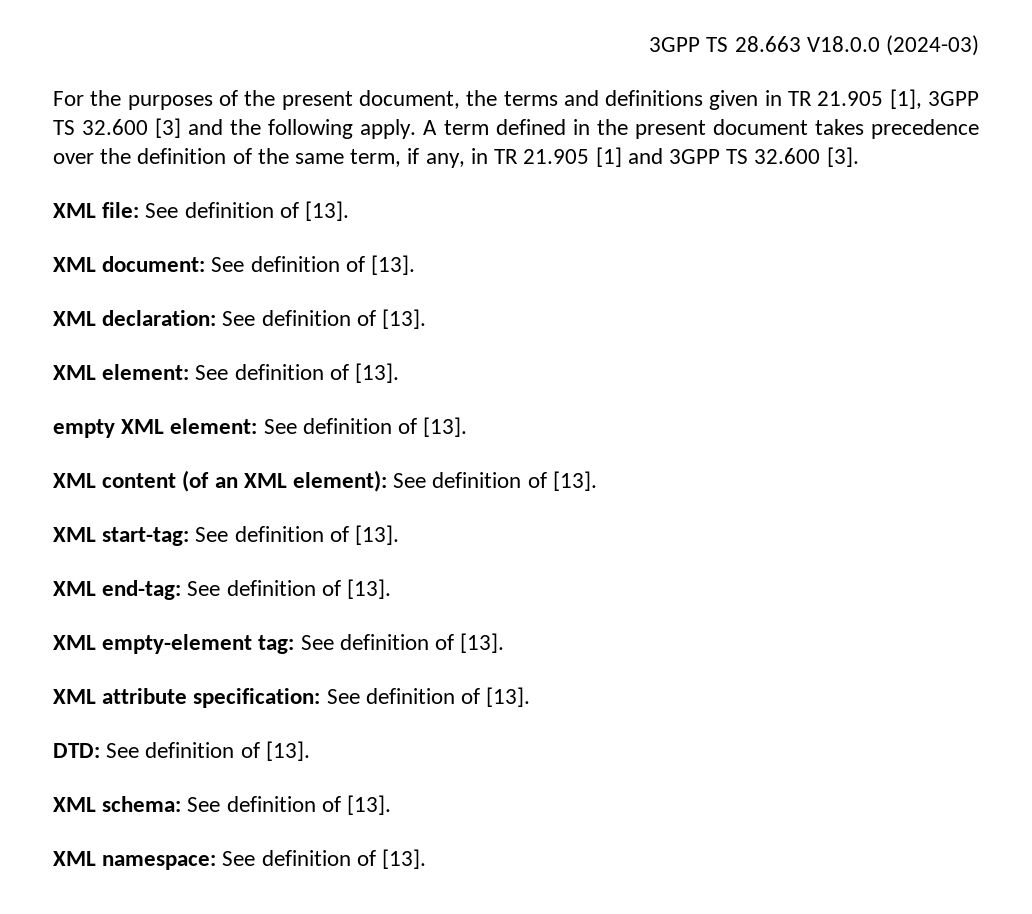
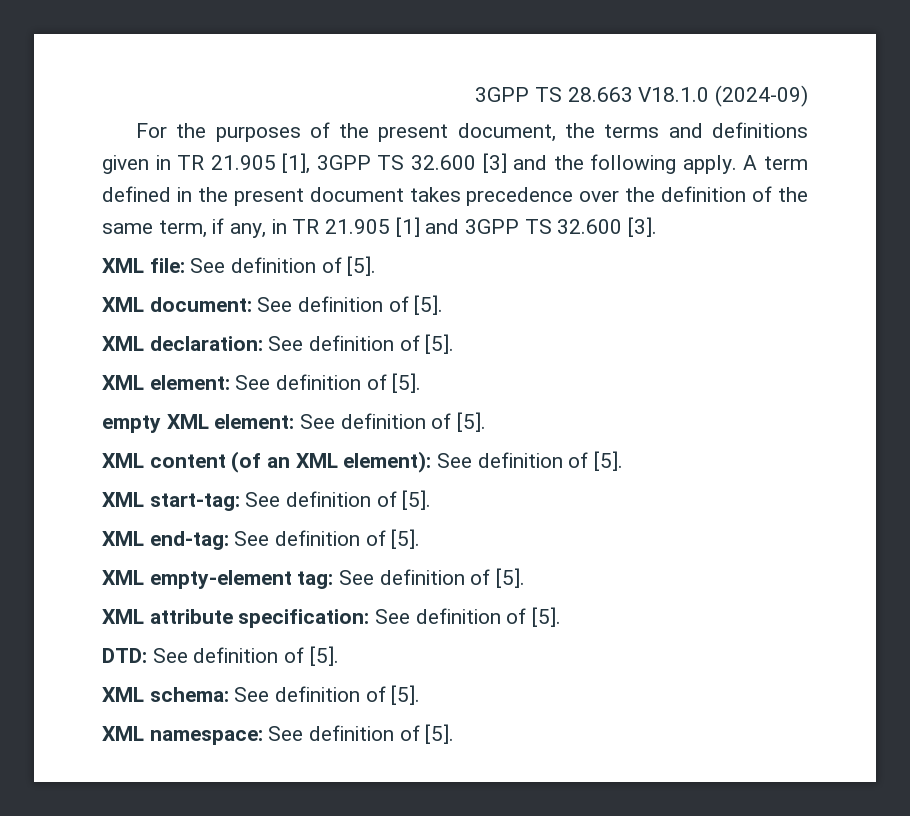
- 3GPP TS 28.663 V18.0.0 (2024-03)
+ 3GPP TS 28.663 V18.1.0 (2024-09)
- XML file: See definition of [13].
+ XML file: See definition of [5].
- XML document: See definition of [13].
+ XML document: See definition of [5].
- XML declaration: See definition of [13].
- XML element: See definition of [13].
+ XML declaration: See definition of [5].
+ XML element: See definition of [5].
- empty XML element: See definition of [13].
+ empty XML element: See definition of [5].
- XML content (of an XML element): See definition of [13].
+ XML content (of an XML element): See definition of [5].
- XML start-tag: See definition of [13].
+ XML start-tag: See definition of [5].
- XML end-tag: See definition of [13].
+ XML end-tag: See definition of [5].
- XML empty-element tag: See definition of [13].
+ XML empty-element tag: See definition of [5].
- XML attribute specification: See definition of [13].
+ XML attribute specification: See definition of [5].
- DTD: See definition of [13].
+ DTD: See definition of [5].
- XML schema: See definition of [13].
+ XML schema: See definition of [5].
- XML namespace: See definition of [13].
+ XML namespace: See definition of [5].

